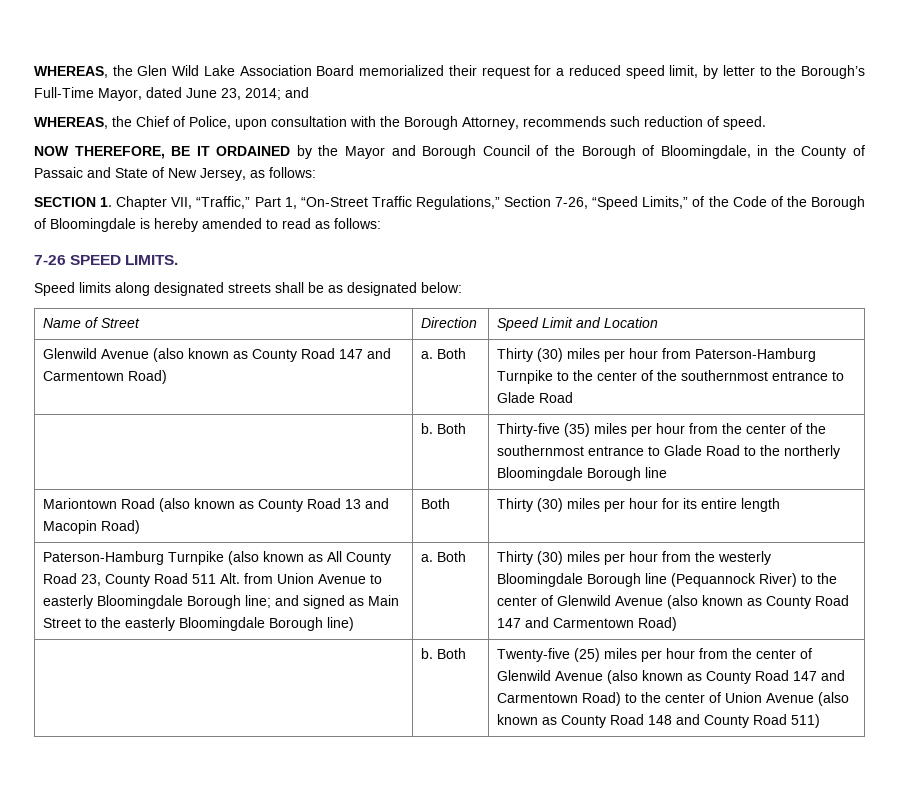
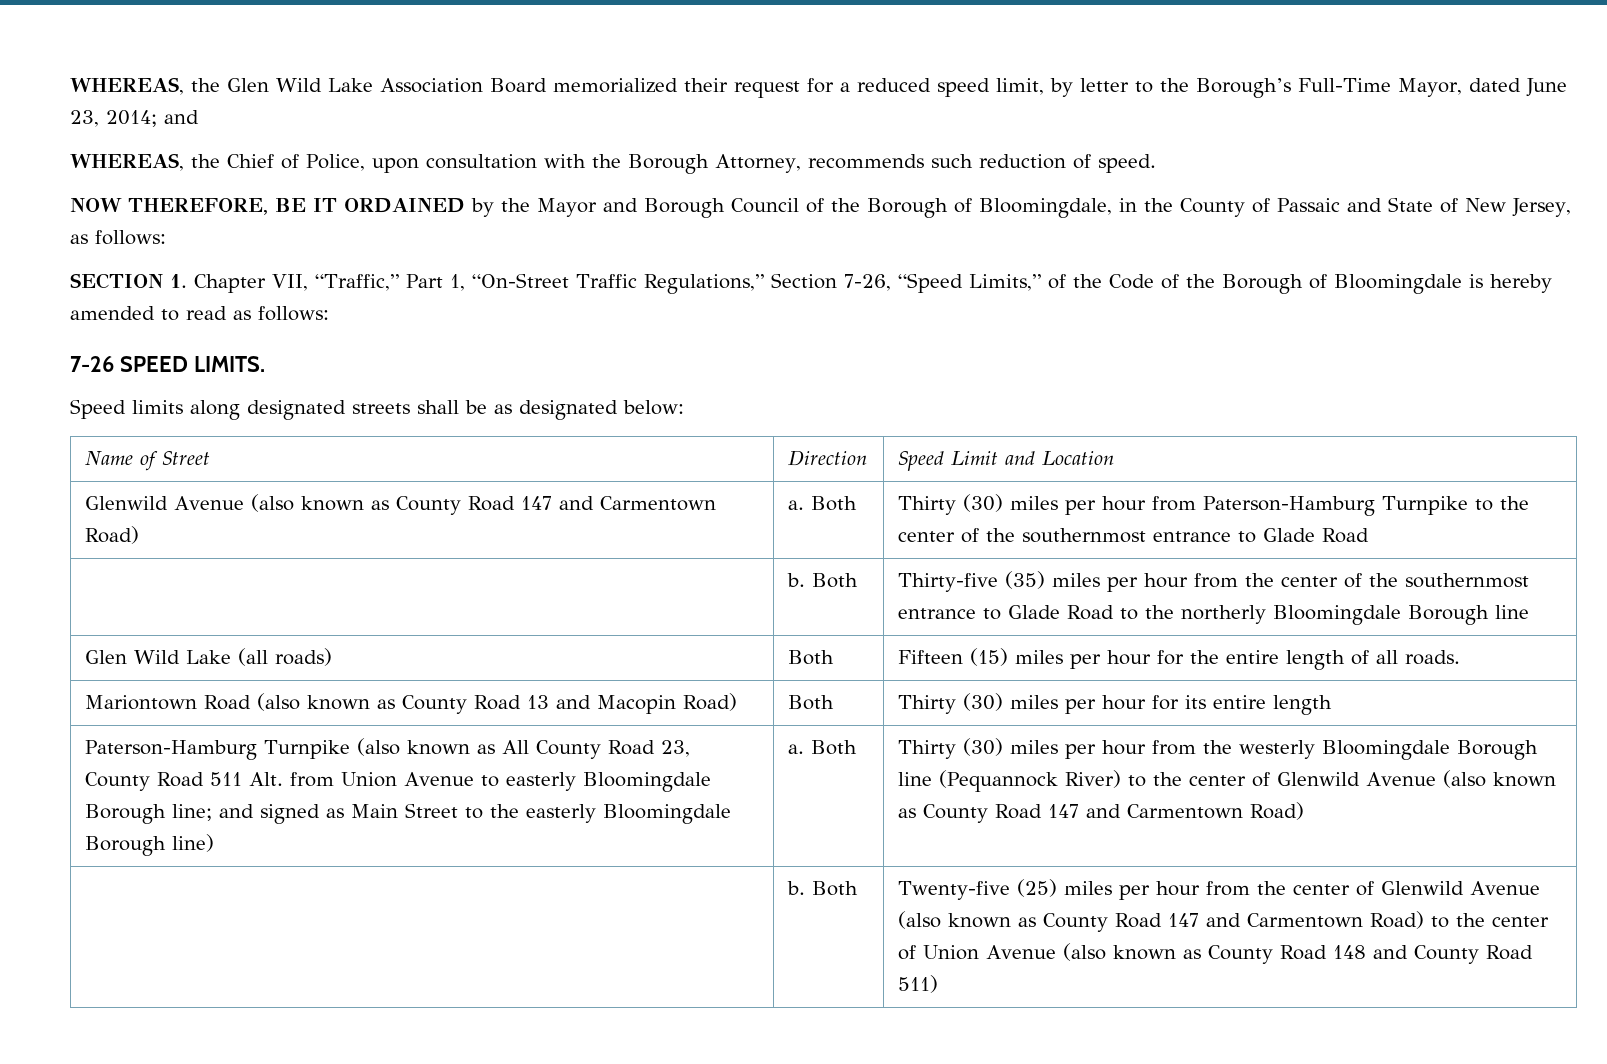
+ Glen Wild Lake (all roads) | Both | Fifteen (15) miles per hour for the entire length of all roads.

